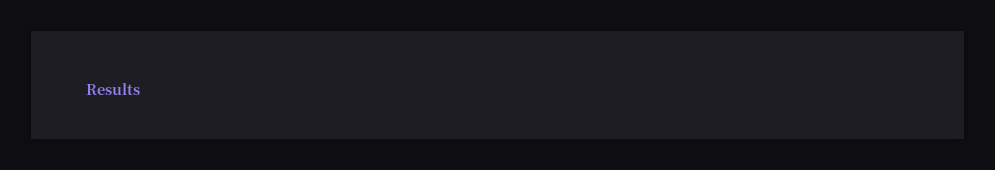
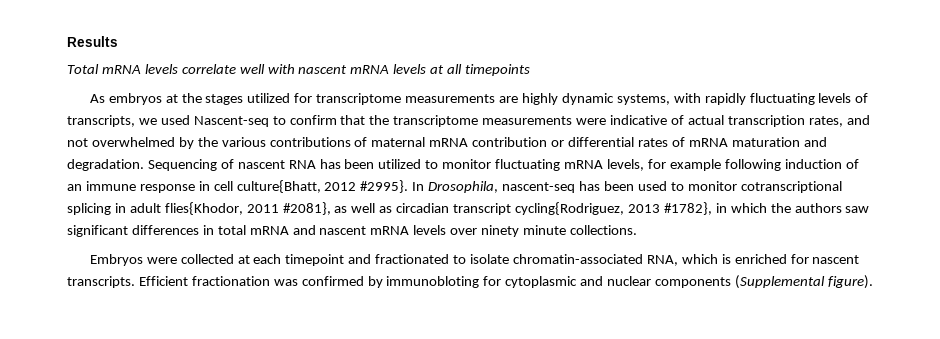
+ Total mRNA levels correlate well with nascent mRNA levels at all timepoints
+ As embryos at the stages utilized for transcriptome measurements are highly dynamic systems, with rapidly fluctuating levels of transcripts, we used Nascent-seq to confirm that the transcriptome measurements were indicative of actual transcription rates, and not overwhelmed by the various contributions of maternal mRNA contribution or differential rates of mRNA maturation and degradation. Sequencing of nascent RNA has been utilized to monitor fluctuating mRNA levels, for example following induction of an immune response in cell culture{Bhatt, 2012 #2995}. In Drosophila, nascent-seq has been used to monitor cotranscriptional splicing in adult flies{Khodor, 2011 #2081}, as well as circadian transcript cycling{Rodriguez, 2013 #1782}, in which the authors saw significant differences in total mRNA and nascent mRNA levels over ninety minute collections.
+ Embryos were collected at each timepoint and fractionated to isolate chromatin-associated RNA, which is enriched for nascent transcripts. Efficient fractionation was confirmed by immunobloting for cytoplasmic and nuclear components (Supplemental figure).

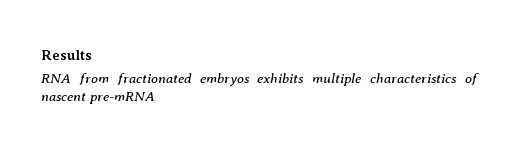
- Total mRNA levels correlate well with nascent mRNA levels at all timepoints
- As embryos at the stages utilized for transcriptome measurements are highly dynamic systems, with rapidly fluctuating levels of transcripts, we used Nascent-seq to confirm that the transcriptome measurements were indicative of actual transcription rates, and not overwhelmed by the various contributions of maternal mRNA contribution or differential rates of mRNA maturation and degradation. Sequencing of nascent RNA has been utilized to monitor fluctuating mRNA levels, for example following induction of an immune response in cell culture{Bhatt, 2012 #2995}. In Drosophila, nascent-seq has been used to monitor cotranscriptional splicing in adult flies{Khodor, 2011 #2081}, as well as circadian transcript cycling{Rodriguez, 2013 #1782}, in which the authors saw significant differences in total mRNA and nascent mRNA levels over ninety minute collections.
- Embryos were collected at each timepoint and fractionated to isolate chromatin-associated RNA, which is enriched for nascent transcripts. Efficient fractionation was confirmed by immunobloting for cytoplasmic and nuclear components (Supplemental figure).
+ RNA from fractionated embryos exhibits multiple characteristics of nascent pre-mRNA

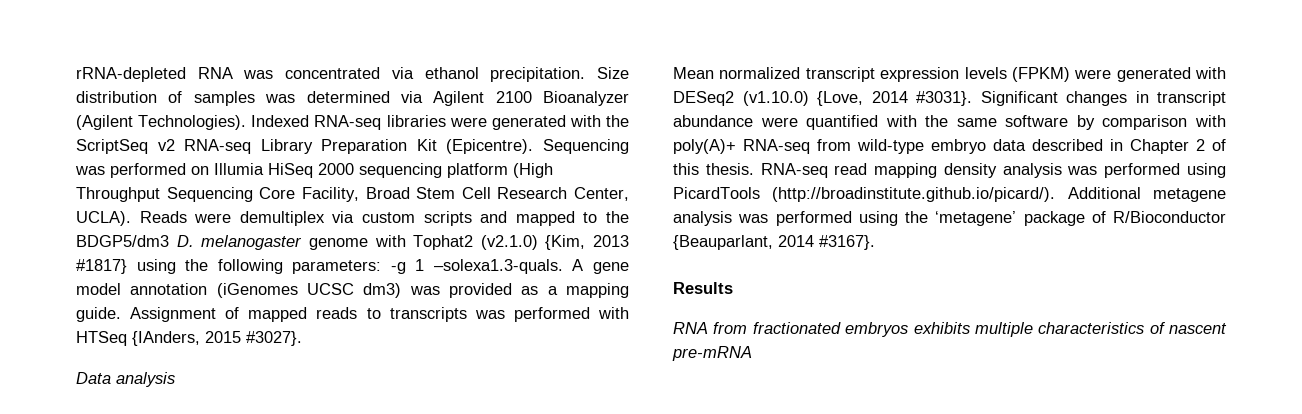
+ rRNA-depleted RNA was concentrated via ethanol precipitation. Size distribution of samples was determined via Agilent 2100 Bioanalyzer (Agilent Technologies). Indexed RNA-seq libraries were generated with the ScriptSeq v2 RNA-seq Library Preparation Kit (Epicentre). Sequencing was performed on Illumia HiSeq 2000 sequencing platform (High Throughput Sequencing Core Facility, Broad Stem Cell Research Center, UCLA). Reads were demultiplex via custom scripts and mapped to the BDGP5/dm3 D. melanogaster genome with Tophat2 (v2.1.0) {Kim, 2013 #1817} using the following parameters: -g 1 –solexa1.3-quals. A gene model annotation (iGenomes UCSC dm3) was provided as a mapping guide. Assignment of mapped reads to transcripts was performed with HTSeq {IAnders, 2015 #3027}.
+ Data analysis
+ Mean normalized transcript expression levels (FPKM) were generated with DESeq2 (v1.10.0) {Love, 2014 #3031}. Significant changes in transcript abundance were quantified with the same software by comparison with poly(A)+ RNA-seq from wild-type embryo data described in Chapter 2 of this thesis. RNA-seq read mapping density analysis was performed using PicardTools (http://broadinstitute.github.io/picard/). Additional metagene analysis was performed using the ‘metagene’ package of R/Bioconductor {Beauparlant, 2014 #3167}.

